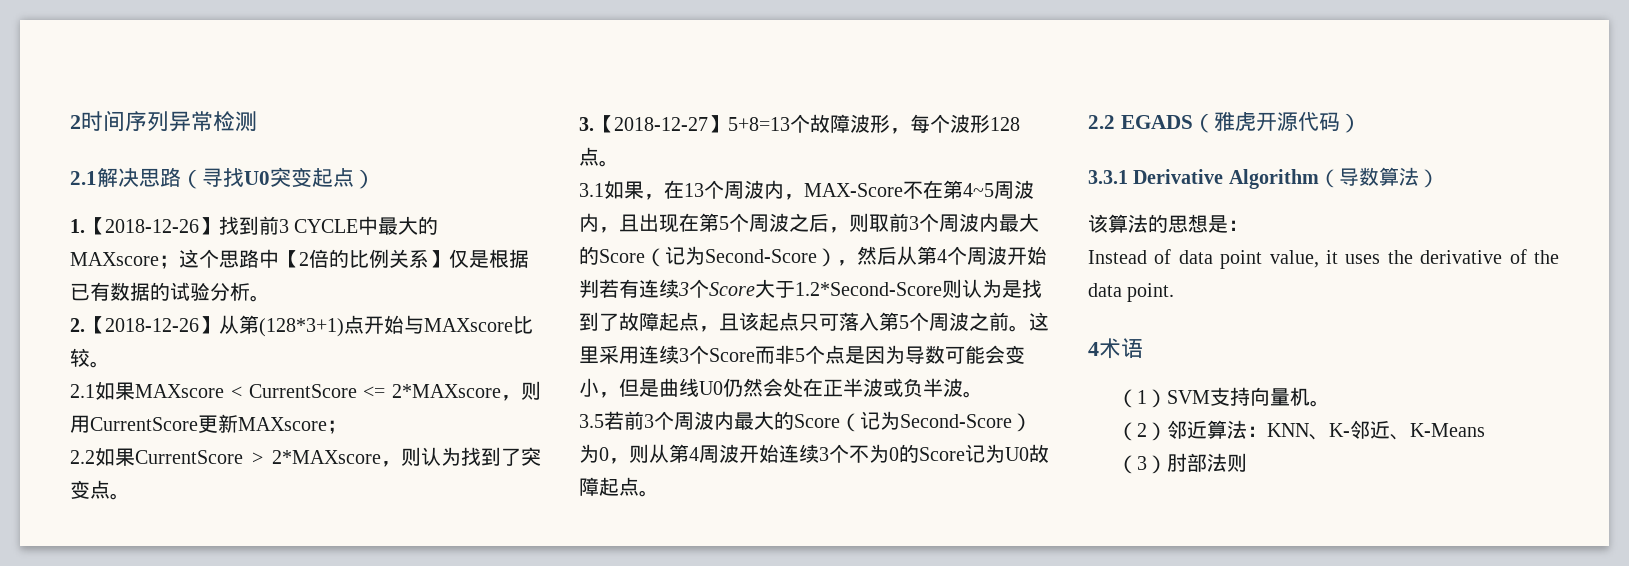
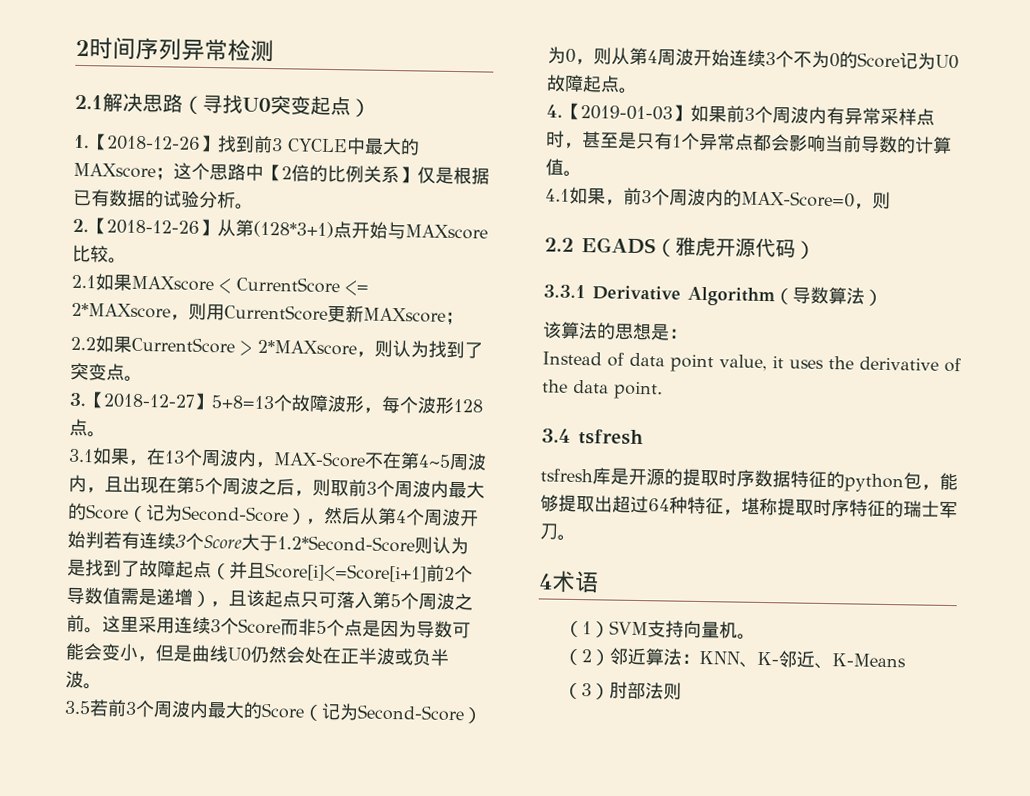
- 3.1如果，在13个周波内，MAX-Score不在第4~5周波内，且出现在第5个周波之后，则取前3个周波内最大的Score（记为Second-Score），然后从第4个周波开始判若有连续3个Score大于1.2*Second-Score则认为是找到了故障起点，且该起点只可落入第5个周波之前。
+ 3.1如果，在13个周波内，MAX-Score不在第4~5周波内，且出现在第5个周波之后，则取前3个周波内最大的Score（记为Second-Score），然后从第4个周波开始判若有连续3个Score大于1.2*Second-Score则认为是找到了故障起点（并且Score[i]<=Score[i+1]前2个导数值需是递增），且该起点只可落入第5个周波之前。
+ 4.【2019-01-03】如果前3个周波内有异常采样点时，甚至是只有1个异常点都会影响当前导数的计算值。
+ 4.1如果，前3个周波内的MAX-Score=0，则
+ 3.4 tsfresh
+ tsfresh库是开源的提取时序数据特征的python包，能够提取出超过64种特征，堪称提取时序特征的瑞士军刀。

